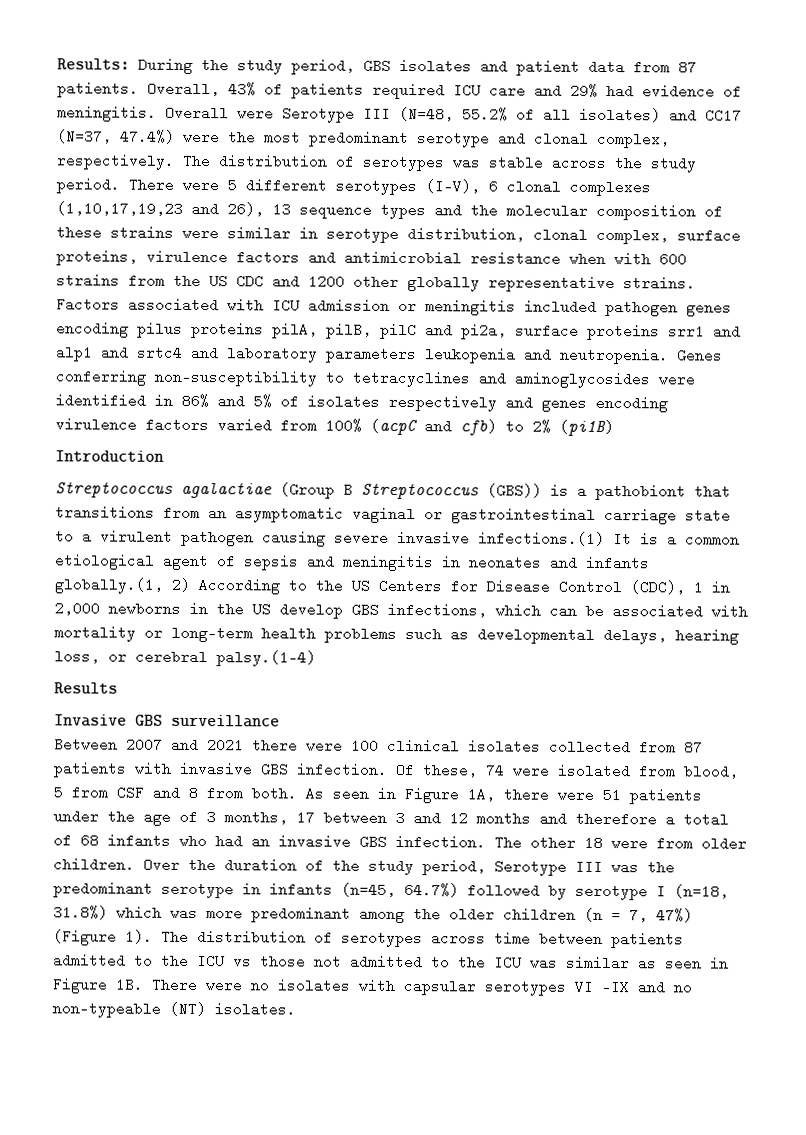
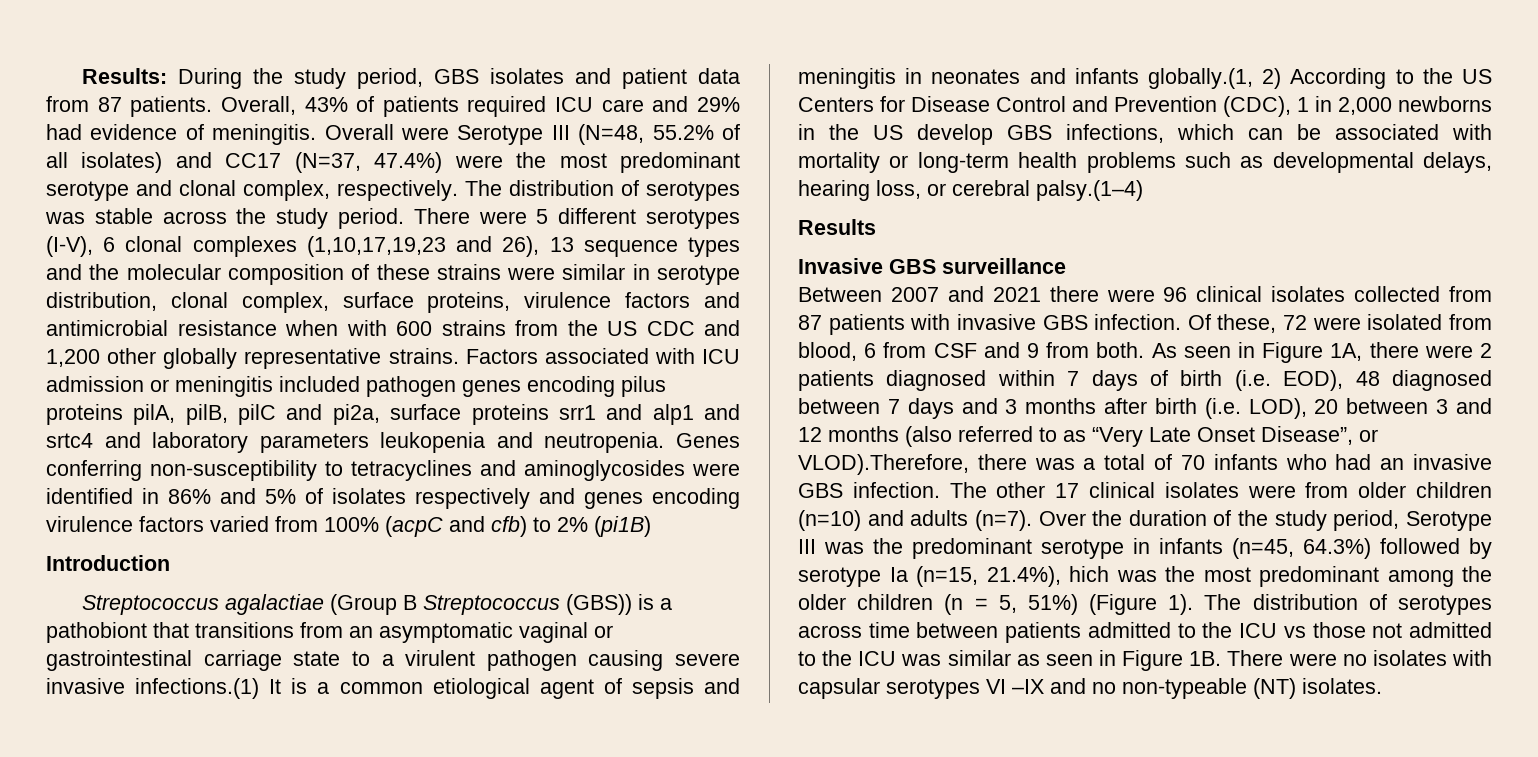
- There were 5 different serotypes (I-V), 6 clonal complexes (1,10,17,19,23 and 26), 13 sequence types and the molecular composition of these strains were similar in serotype distribution, clonal complex, surface proteins, virulence factors and antimicrobial resistance when with 600 strains from the US CDC and 1200 other globally representative strains.
+ There were 5 different serotypes (I-V), 6 clonal complexes (1,10,17,19,23 and 26), 13 sequence types and the molecular composition of these strains were similar in serotype distribution, clonal complex, surface proteins, virulence factors and antimicrobial resistance when with 600 strains from the US CDC and 1,200 other globally representative strains.
- Streptococcus agalactiae (Group B Streptococcus (GBS)) is a pathobiont that transitions from an asymptomatic vaginal or gastrointestinal carriage state to a virulent pathogen causing severe invasive infections.(1) It is a common etiological agent of sepsis and meningitis in neonates and infants globally.(1, 2) According to the US Centers for Disease Control (CDC), 1 in 2,000 newborns in the US develop GBS infections, which can be associated with mortality or long-term health problems such as developmental delays, hearing loss, or cerebral palsy.(1–4)
+ Streptococcus agalactiae (Group B Streptococcus (GBS)) is a pathobiont that transitions from an asymptomatic vaginal or gastrointestinal carriage state to a virulent pathogen causing severe invasive infections.(1) It is a common etiological agent of sepsis and meningitis in neonates and infants globally.(1, 2) According to the US Centers for Disease Control and Prevention (CDC), 1 in 2,000 newborns in the US develop GBS infections, which can be associated with mortality or long-term health problems such as developmental delays, hearing loss, or cerebral palsy.(1–4)
- Between 2007 and 2021 there were 100 clinical isolates collected from 87 patients with invasive GBS infection.
+ Between 2007 and 2021 there were 96 clinical isolates collected from 87 patients with invasive GBS infection.
- Of these, 74 were isolated from blood, 5 from CSF and 8 from both.
+ Of these, 72 were isolated from blood, 6 from CSF and 9 from both.
- As seen in Figure 1A, there were 51 patients under the age of 3 months, 17 between 3 and 12 months and therefore a total of 68 infants who had an invasive GBS infection.
+ As seen in Figure 1A, there were 2 patients diagnosed within 7 days of birth (i.e. EOD), 48 diagnosed between 7 days and 3 months after birth (i.e. LOD), 20 between 3 and 12 months (also referred to as “Very Late Onset Disease”, or VLOD).Therefore, there was a total of 70 infants who had an invasive GBS infection.
- The other 18 were from older children.
+ The other 17 clinical isolates were from older children (n=10) and adults (n=7).
- Over the duration of the study period, Serotype III was the predominant serotype in infants (n=45, 64.7%) followed by serotype I (n=18, 31.8%) which was more predominant among the older children (n = 7, 47%) (Figure 1).
+ Over the duration of the study period, Serotype III was the predominant serotype in infants (n=45, 64.3%) followed by serotype Ia (n=15, 21.4%), hich was the most predominant among the older children (n = 5, 51%) (Figure 1).

